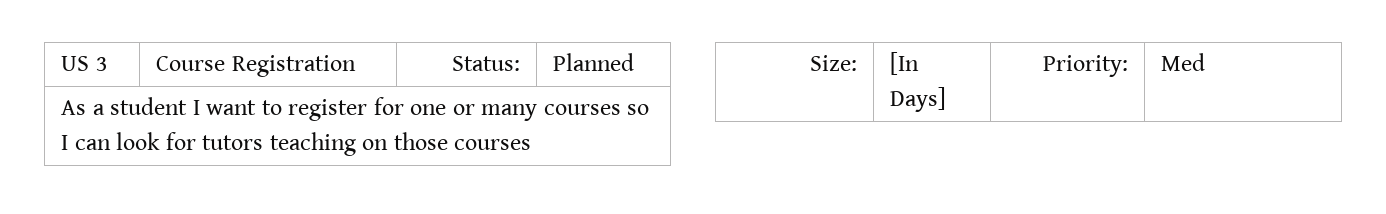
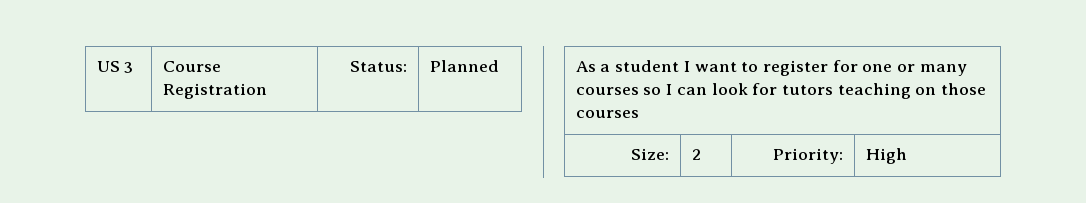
- Size: | [In Days] | Priority: | Med
+ Size: | 2 | Priority: | High

